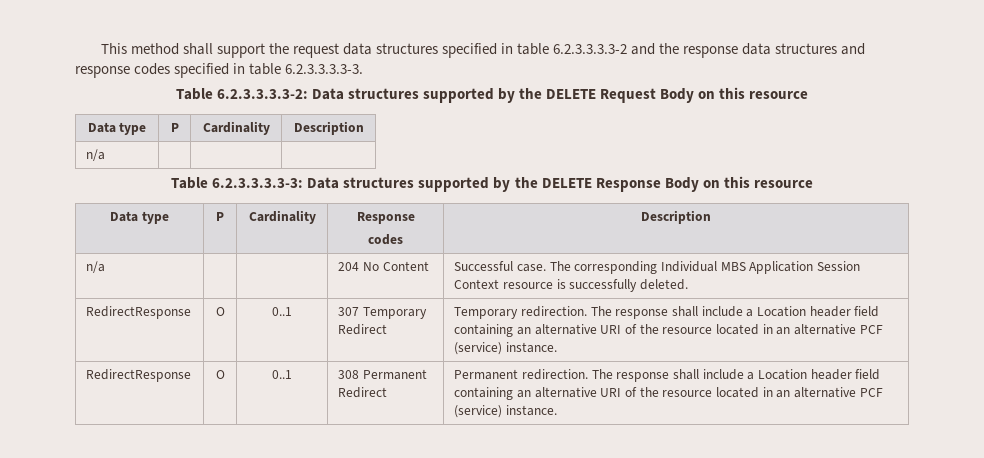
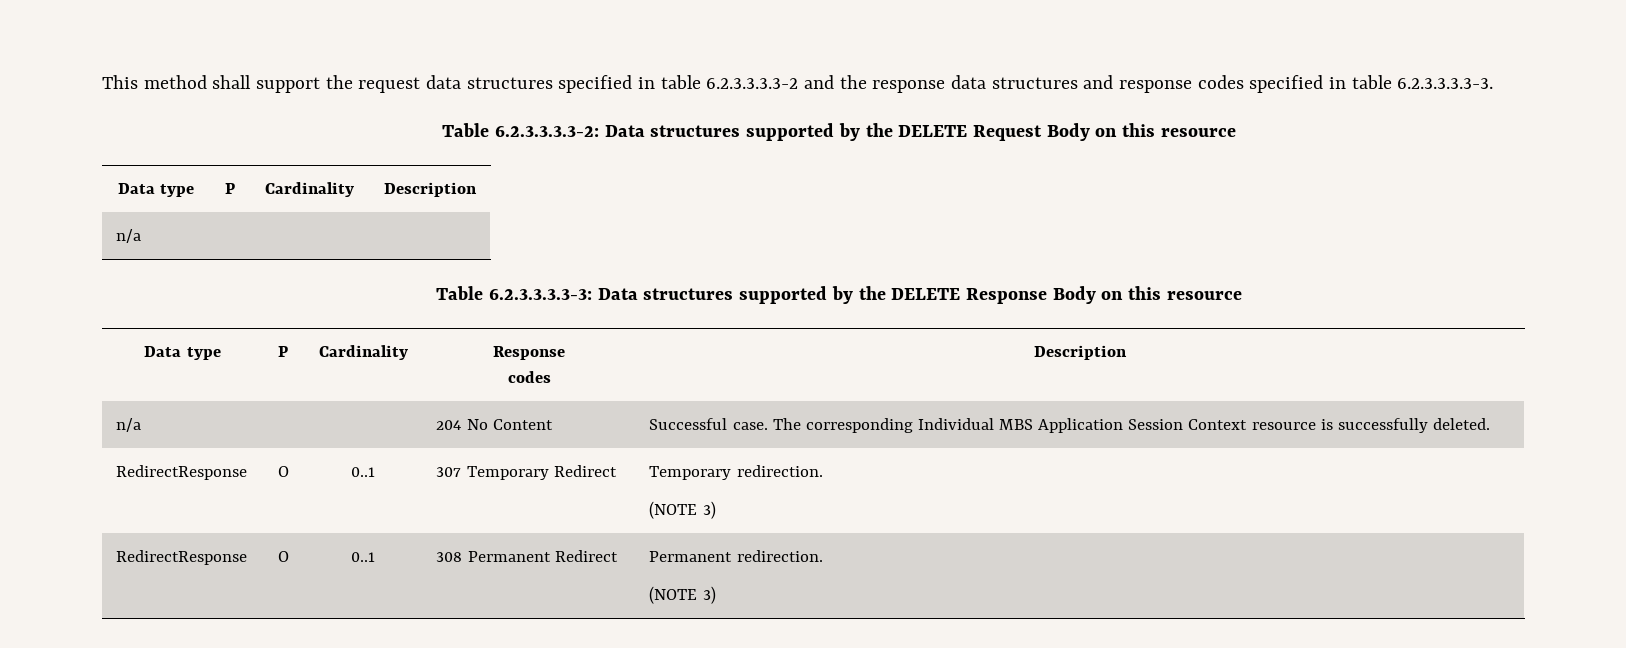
- RedirectResponse | O | 0..1 | 307 Temporary Redirect | Temporary redirection. The response shall include a Location header field containing an alternative URI of the resource located in an alternative PCF (service) instance.
+ RedirectResponse | O | 0..1 | 307 Temporary Redirect | Temporary redirection.
+ (NOTE 3)
- RedirectResponse | O | 0..1 | 308 Permanent Redirect | Permanent redirection. The response shall include a Location header field containing an alternative URI of the resource located in an alternative PCF (service) instance.
+ RedirectResponse | O | 0..1 | 308 Permanent Redirect | Permanent redirection.
+ (NOTE 3)

